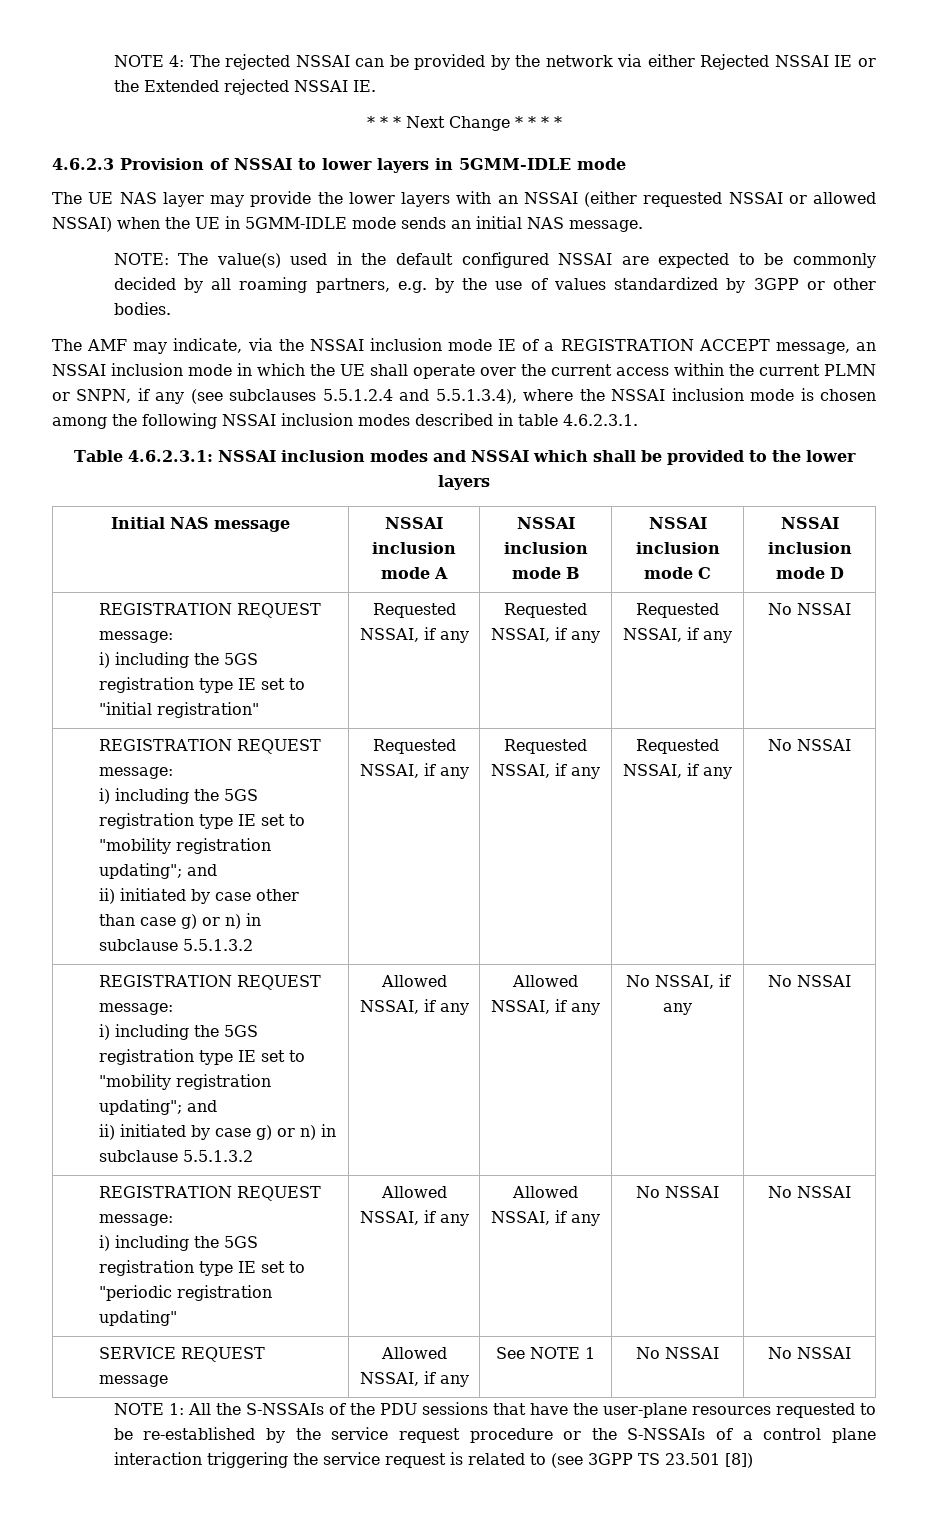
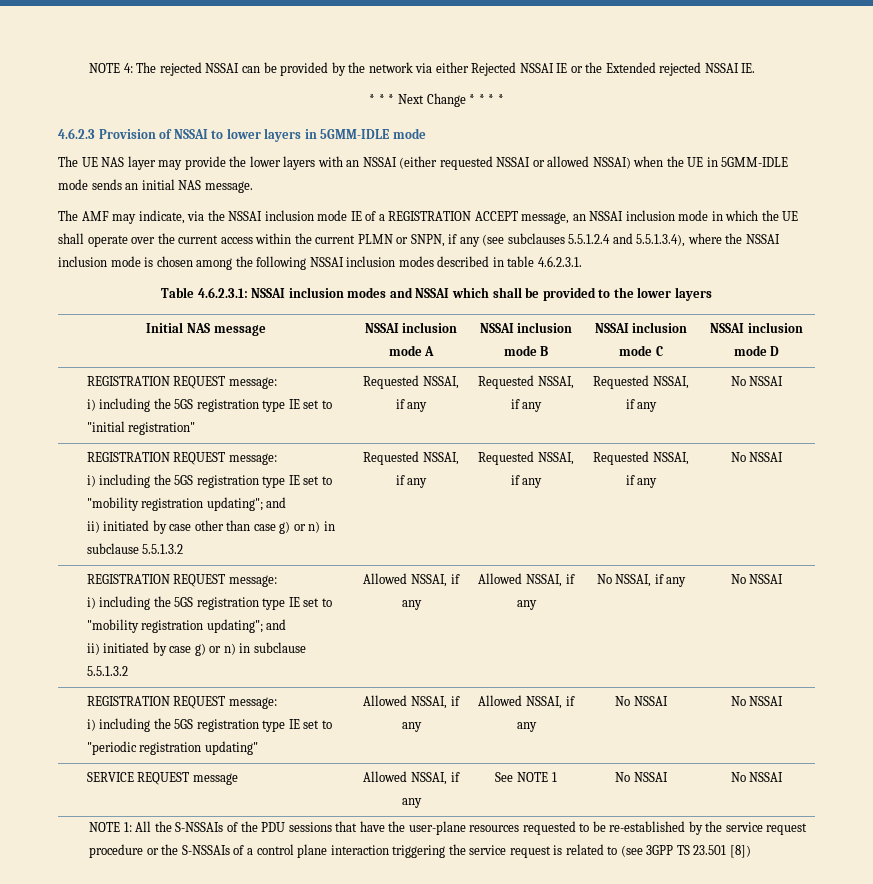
- NOTE: The value(s) used in the default configured NSSAI are expected to be commonly decided by all roaming partners, e.g. by the use of values standardized by 3GPP or other bodies.

